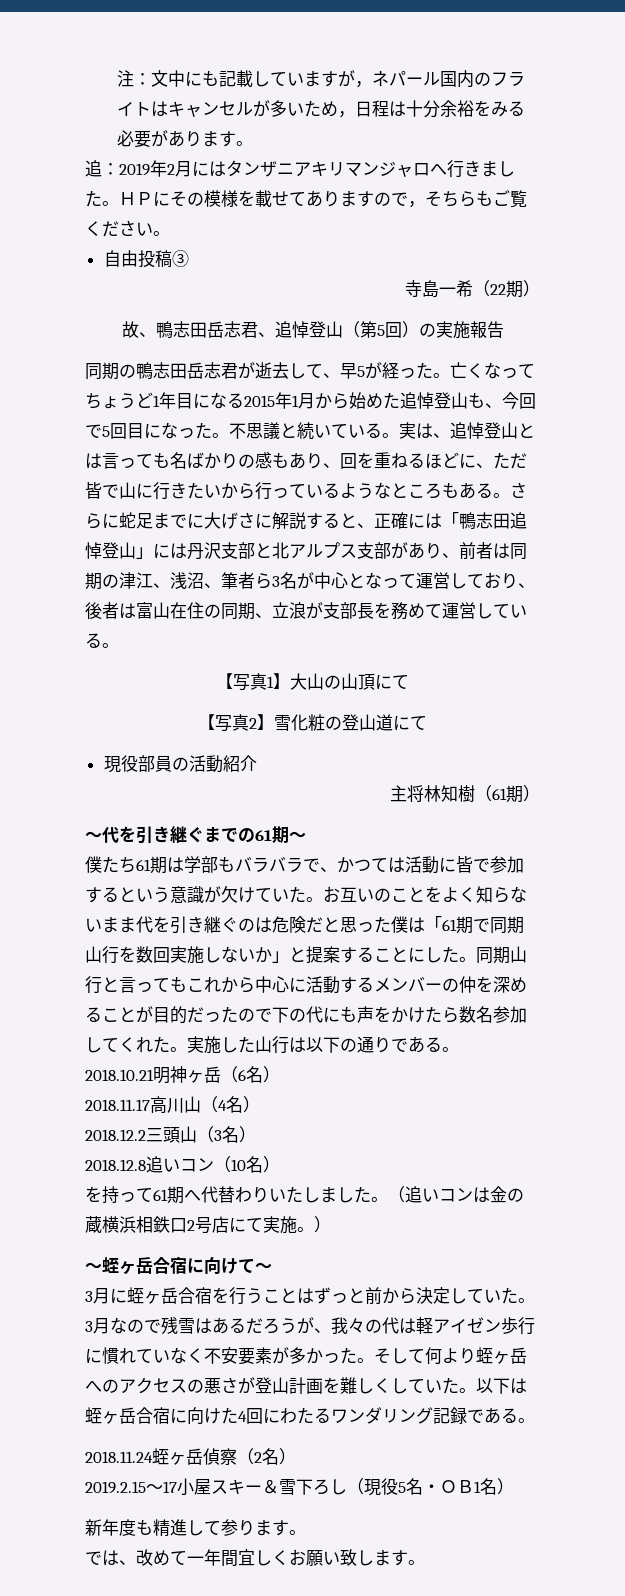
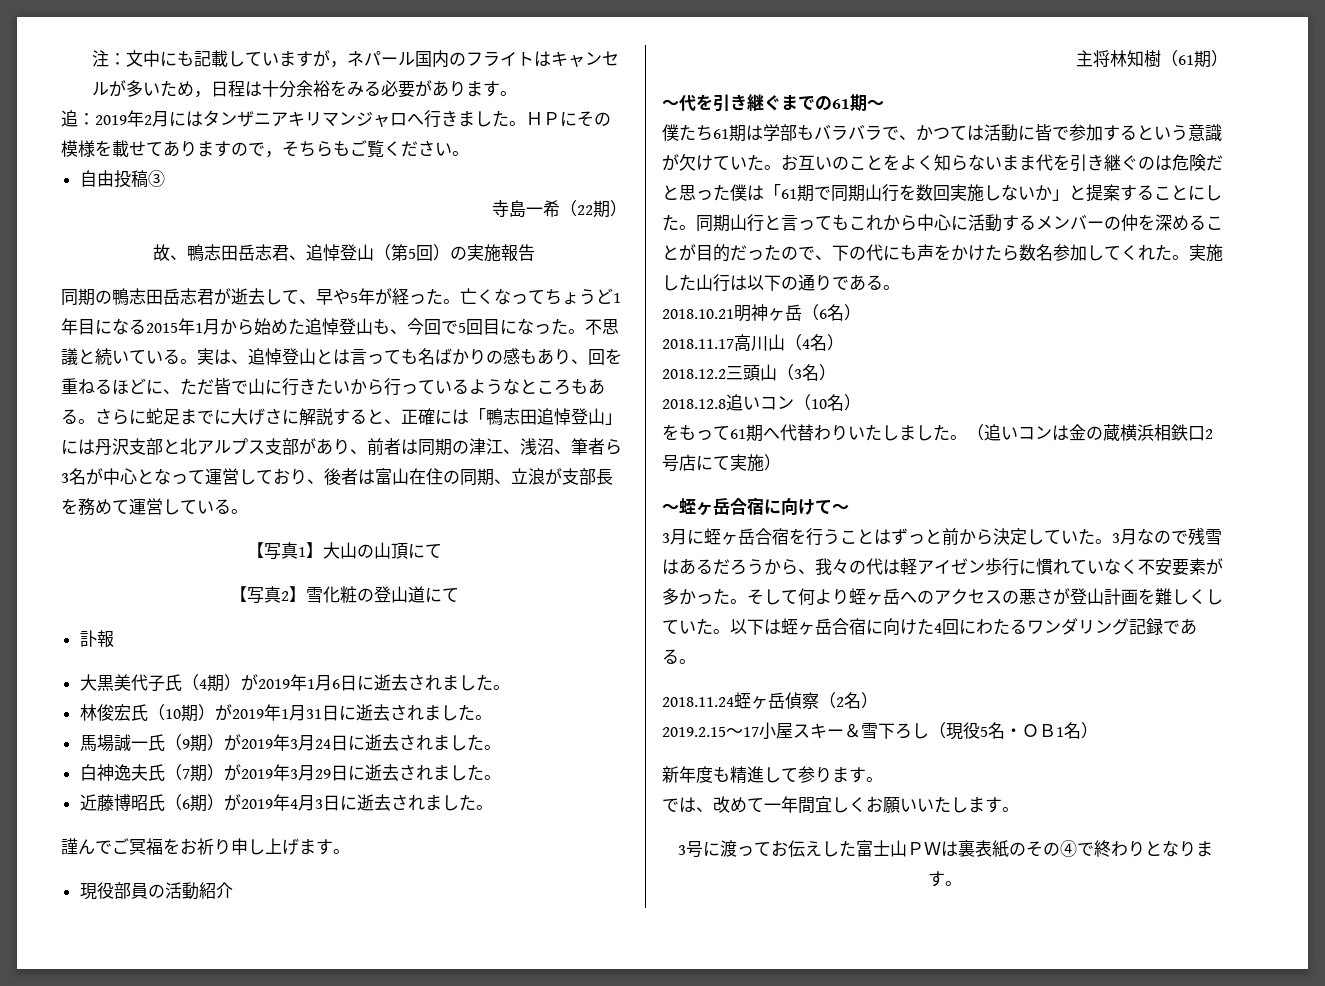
- 同期の鴨志田岳志君が逝去して、早5が経った。
+ 同期の鴨志田岳志君が逝去して、早や5年が経った。
+ 訃報
+ 大黒美代子氏（4期）が2019年1月6日に逝去されました。
+ 林俊宏氏（10期）が2019年1月31日に逝去されました。
+ 馬場誠一氏（9期）が2019年3月24日に逝去されました。
+ 白神逸夫氏（7期）が2019年3月29日に逝去されました。
+ 近藤博昭氏（6期）が2019年4月3日に逝去されました。
+ 謹んでご冥福をお祈り申し上げます。
- 同期山行と言ってもこれから中心に活動するメンバーの仲を深めることが目的だったので下の代にも声をかけたら数名参加してくれた。
+ 同期山行と言ってもこれから中心に活動するメンバーの仲を深めることが目的だったので、下の代にも声をかけたら数名参加してくれた。
- を持って61期へ代替わりいたしました。
+ をもって61期へ代替わりいたしました。
- （追いコンは金の蔵横浜相鉄口2号店にて実施。）
+ （追いコンは金の蔵横浜相鉄口2号店にて実施）
- 3月なので残雪はあるだろうが、我々の代は軽アイゼン歩行に慣れていなく不安要素が多かった。
+ 3月なので残雪はあるだろうから、我々の代は軽アイゼン歩行に慣れていなく不安要素が多かった。
- では、改めて一年間宜しくお願い致します。
+ では、改めて一年間宜しくお願いいたします。
+ 3号に渡ってお伝えした富士山ＰＷは裏表紙のその④で終わりとなります。

